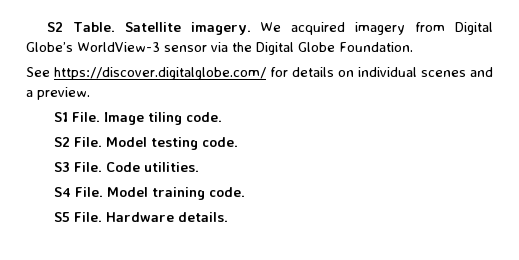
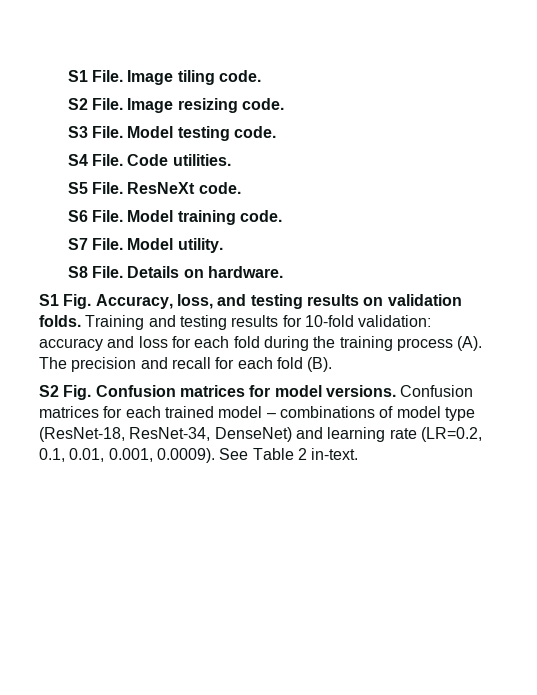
- S2 Table. Satellite imagery. We acquired imagery from Digital Globe’s WorldView-3 sensor via the Digital Globe Foundation.
- See https://discover.digitalglobe.com/ for details on individual scenes and a preview.
+ Image resizing code.
+ S3 File.
- S3 File.
+ S4 File.
- S4 File.
+ S5 File. ResNeXt code.
+ S6 File.
- S5 File. Hardware details.
+ S7 File. Model utility.
+ S8 File. Details on hardware.
+ S1 Fig. Accuracy, loss, and testing results on validation folds. Training and testing results for 10-fold validation: accuracy and loss for each fold during the training process (A). The precision and recall for each fold (B).
+ S2 Fig. Confusion matrices for model versions. Confusion matrices for each trained model – combinations of model type (ResNet-18, ResNet-34, DenseNet) and learning rate (LR=0.2, 0.1, 0.01, 0.001, 0.0009). See Table 2 in-text.

